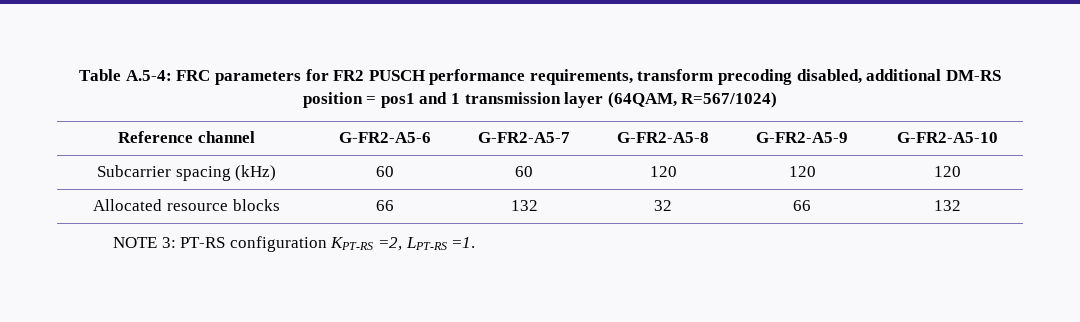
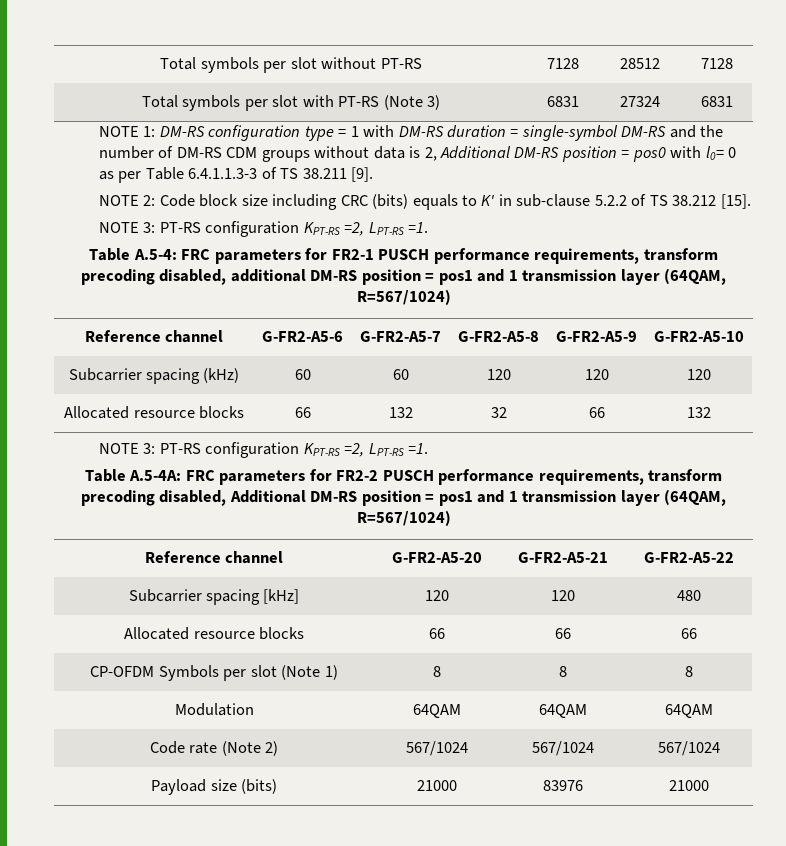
+ Total symbols per slot without PT-RS | 7128 | 28512 | 7128
+ Total symbols per slot with PT-RS (Note 3) | 6831 | 27324 | 6831
+ NOTE 1: DM-RS configuration type = 1 with DM-RS duration = single-symbol DM-RS and the number of DM-RS CDM groups without data is 2, Additional DM-RS position = pos0 with l0= 0 as per Table 6.4.1.1.3-3 of TS 38.211 [9].
+ NOTE 2: Code block size including CRC (bits) equals to K' in sub-clause 5.2.2 of TS 38.212 [15].
+ NOTE 3: PT-RS configuration KPT-RS =2, LPT-RS =1.
- Table A.5-4: FRC parameters for FR2 PUSCH performance requirements, transform precoding disabled, additional DM-RS position = pos1 and 1 transmission layer (64QAM, R=567/1024)
+ Table A.5-4: FRC parameters for FR2-1 PUSCH performance requirements, transform precoding disabled, additional DM-RS position = pos1 and 1 transmission layer (64QAM, R=567/1024)
+ Table A.5-4A: FRC parameters for FR2-2 PUSCH performance requirements, transform precoding disabled, Additional DM-RS position = pos1 and 1 transmission layer (64QAM, R=567/1024)
+ Reference channel | G-FR2-A5-20 | G-FR2-A5-21 | G-FR2-A5-22
+ Subcarrier spacing [kHz] | 120 | 120 | 480
+ Allocated resource blocks | 66 | 66 | 66
+ CP-OFDM Symbols per slot (Note 1) | 8 | 8 | 8
+ Modulation | 64QAM | 64QAM | 64QAM
+ Code rate (Note 2) | 567/1024 | 567/1024 | 567/1024
+ Payload size (bits) | 21000 | 83976 | 21000

